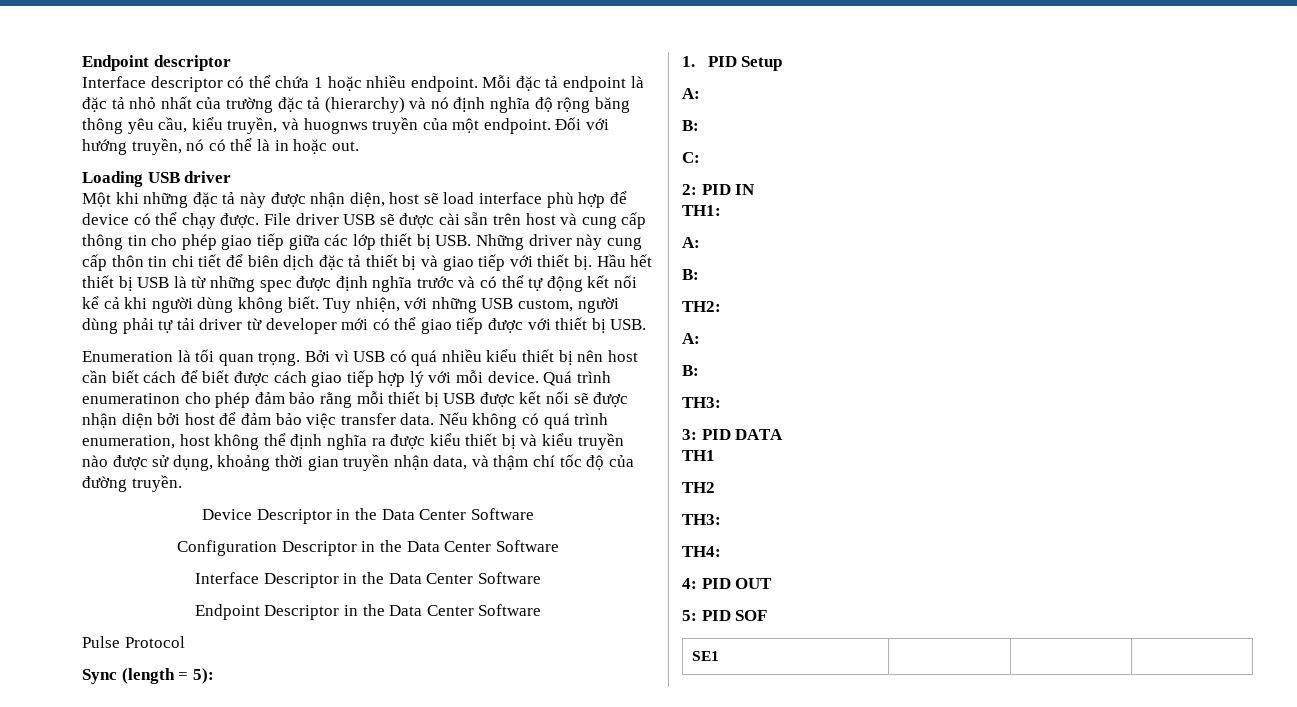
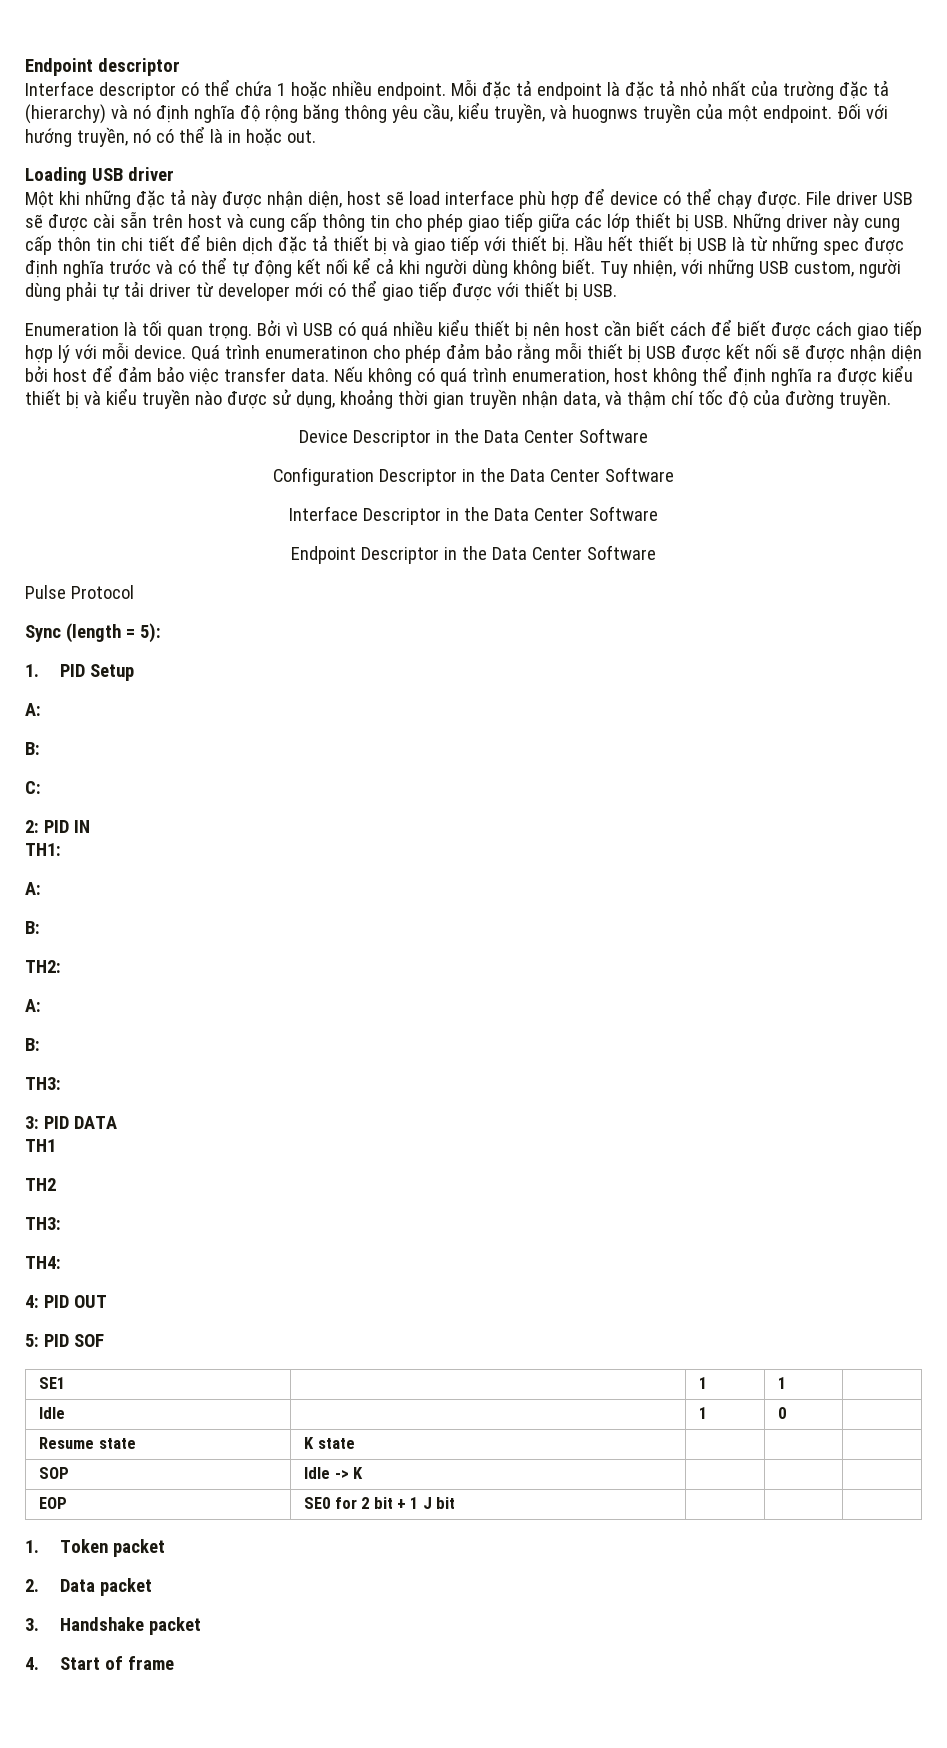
- SE1 | | |
+ SE1 | | 1 | 1 |
+ Idle | | 1 | 0 |
+ Resume state | K state | | |
+ SOP | Idle -> K | | |
+ EOP | SE0 for 2 bit + 1 J bit | | |
+ 1. Token packet
+ 2. Data packet
+ 3. Handshake packet
+ 4. Start of frame

